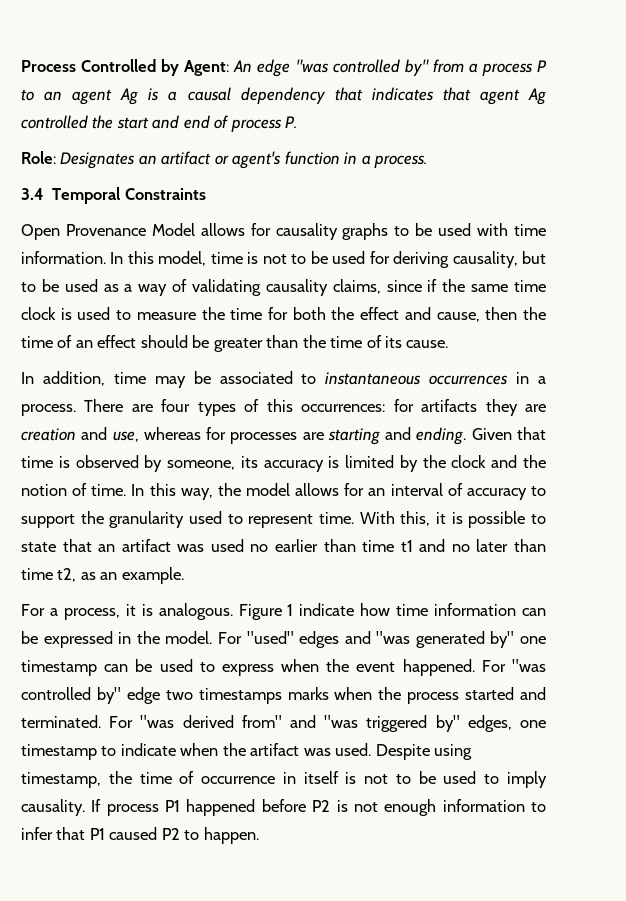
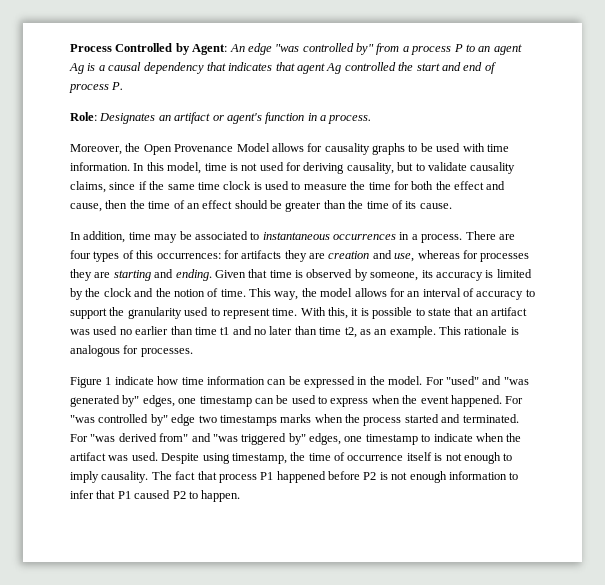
- 3.4 Temporal Constraints
- Open Provenance Model allows for causality graphs to be used with time information.
+ Moreover, the Open Provenance Model allows for causality graphs to be used with time information.
- In this model, time is not to be used for deriving causality, but to be used as a way of validating causality claims, since if the same time clock is used to measure the time for both the effect and cause, then the time of an effect should be greater than the time of its cause.
+ In this model, time is not used for deriving causality, but to validate causality claims, since if the same time clock is used to measure the time for both the effect and cause, then the time of an effect should be greater than the time of its cause.
- There are four types of this occurrences: for artifacts they are creation and use, whereas for processes are starting and ending.
+ There are four types of this occurrences: for artifacts they are creation and use, whereas for processes they are starting and ending.
- In this way, the model allows for an interval of accuracy to support the granularity used to represent time.
+ This way, the model allows for an interval of accuracy to support the granularity used to represent time.
- With this, it is possible to state that an artifact was used no earlier than time t1 and no later than time t2, as an example.
- For a process, it is analogous. Figure 1 indicate how time information can be expressed in the model.
+ With this, it is possible to state that an artifact was used no earlier than time t1 and no later than time t2, as an example. This rationale is analogous for processes.
+ Figure 1 indicate how time information can be expressed in the model.
- For "used" edges and "was generated by" one timestamp can be used to express when the event happened.
+ For "used" and "was generated by" edges, one timestamp can be used to express when the event happened.
- Despite using timestamp, the time of occurrence in itself is not to be used to imply causality. If process P1 happened before P2 is not enough information to infer that P1 caused P2 to happen.
+ Despite using timestamp, the time of occurrence itself is not enough to imply causality. The fact that process P1 happened before P2 is not enough information to infer that P1 caused P2 to happen.

